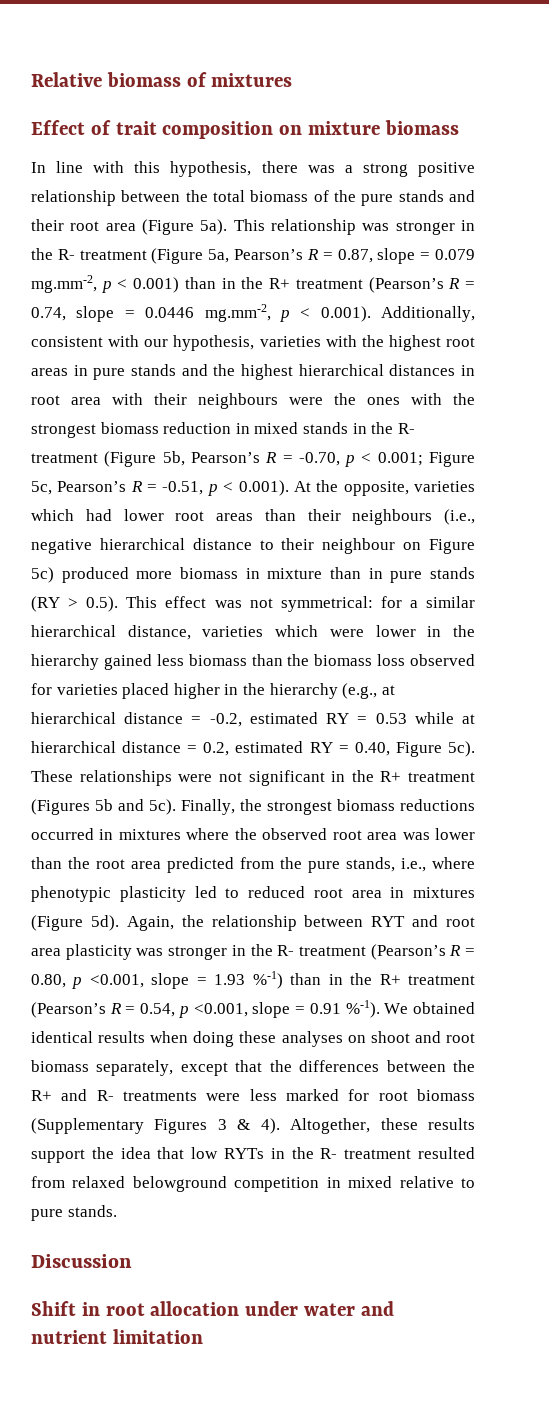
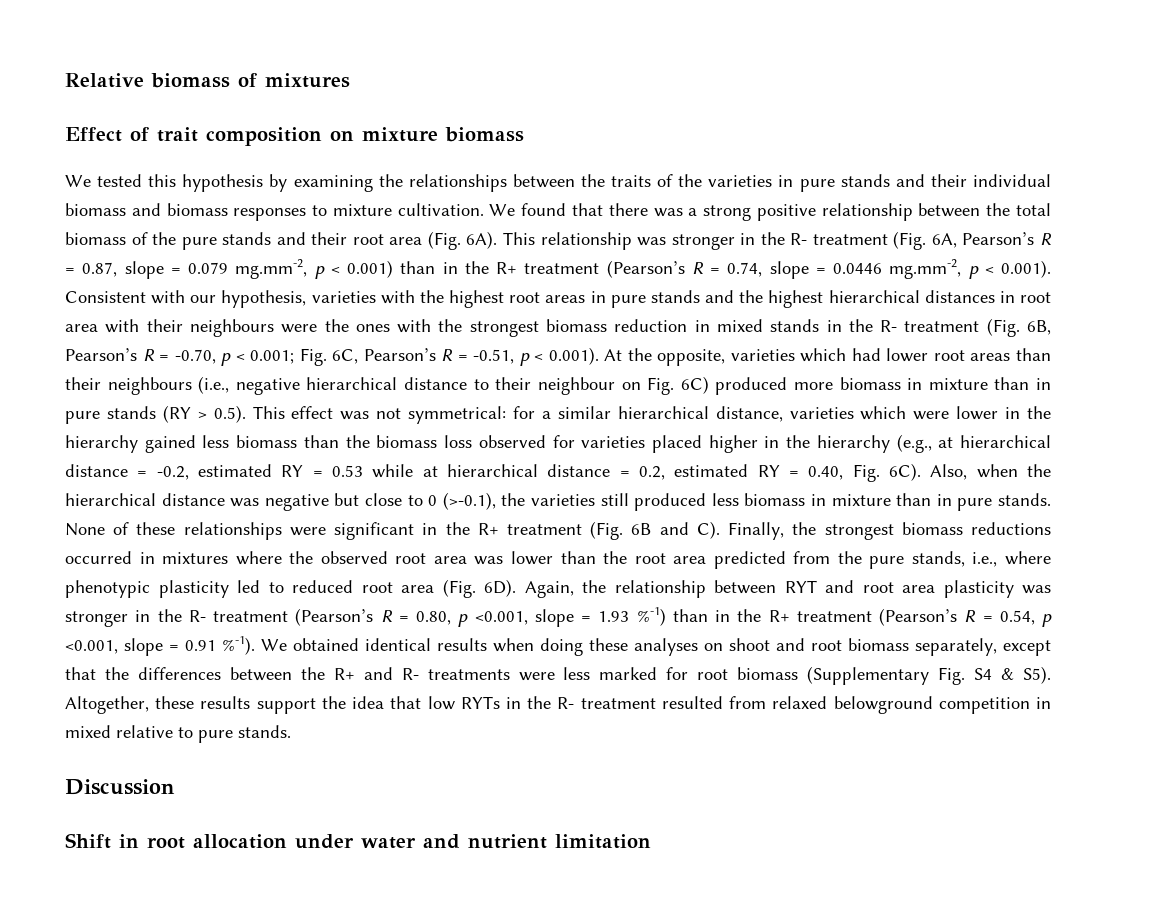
- In line with this hypothesis, there was a strong positive relationship between the total biomass of the pure stands and their root area (Figure 5a).
+ We tested this hypothesis by examining the relationships between the traits of the varieties in pure stands and their individual biomass and biomass responses to mixture cultivation. We found that there was a strong positive relationship between the total biomass of the pure stands and their root area (Fig. 6A).
- This relationship was stronger in the R- treatment (Figure 5a, Pearson’s R = 0.87, slope = 0.079 mg.mm-2, p < 0.001) than in the R+ treatment (Pearson’s R = 0.74, slope = 0.0446 mg.mm-2, p < 0.001). Additionally, consistent with our hypothesis, varieties with the highest root areas in pure stands and the highest hierarchical distances in root area with their neighbours were the ones with the strongest biomass reduction in mixed stands in the R- treatment (Figure 5b, Pearson’s R = -0.70, p < 0.001;
+ This relationship was stronger in the R- treatment (Fig. 6A, Pearson’s R = 0.87, slope = 0.079 mg.mm-2, p < 0.001) than in the R+ treatment (Pearson’s R = 0.74, slope = 0.0446 mg.mm-2, p < 0.001). Consistent with our hypothesis, varieties with the highest root areas in pure stands and the highest hierarchical distances in root area with their neighbours were the ones with the strongest biomass reduction in mixed stands in the R- treatment (Fig. 6B, Pearson’s R = -0.70, p < 0.001;
- Figure 5c, Pearson’s R = -0.51, p < 0.001). At the opposite, varieties which had lower root areas than their neighbours (i.e., negative hierarchical distance to their neighbour on Figure 5c) produced more biomass in mixture than in pure stands (RY > 0.5). This effect was not symmetrical:
+ Fig. 6C, Pearson’s R = -0.51, p < 0.001). At the opposite, varieties which had lower root areas than their neighbours (i.e., negative hierarchical distance to their neighbour on Fig. 6C) produced more biomass in mixture than in pure stands (RY > 0.5). This effect was not symmetrical:
- for a similar hierarchical distance, varieties which were lower in the hierarchy gained less biomass than the biomass loss observed for varieties placed higher in the hierarchy (e.g., at hierarchical distance = -0.2, estimated RY = 0.53 while at hierarchical distance = 0.2, estimated RY = 0.40, Figure 5c). These relationships were not significant in the R+ treatment (Figures 5b and 5c). Finally, the strongest biomass reductions occurred in mixtures where the observed root area was lower than the root area predicted from the pure stands, i.e., where phenotypic plasticity led to reduced root area in mixtures (Figure 5d).
+ for a similar hierarchical distance, varieties which were lower in the hierarchy gained less biomass than the biomass loss observed for varieties placed higher in the hierarchy (e.g., at hierarchical distance = -0.2, estimated RY = 0.53 while at hierarchical distance = 0.2, estimated RY = 0.40, Fig. 6C). Also, when the hierarchical distance was negative but close to 0 (>-0.1), the varieties still produced less biomass in mixture than in pure stands. None of these relationships were significant in the R+ treatment (Fig. 6B and C). Finally, the strongest biomass reductions occurred in mixtures where the observed root area was lower than the root area predicted from the pure stands, i.e., where phenotypic plasticity led to reduced root area (Fig. 6D).
- We obtained identical results when doing these analyses on shoot and root biomass separately, except that the differences between the R+ and R- treatments were less marked for root biomass (Supplementary Figures 3 & 4). Altogether, these results support the idea that low RYTs in the R- treatment resulted from relaxed belowground competition in mixed relative to pure stands.
+ We obtained identical results when doing these analyses on shoot and root biomass separately, except that the differences between the R+ and R- treatments were less marked for root biomass (Supplementary Fig. S4 & S5). Altogether, these results support the idea that low RYTs in the R- treatment resulted from relaxed belowground competition in mixed relative to pure stands.

